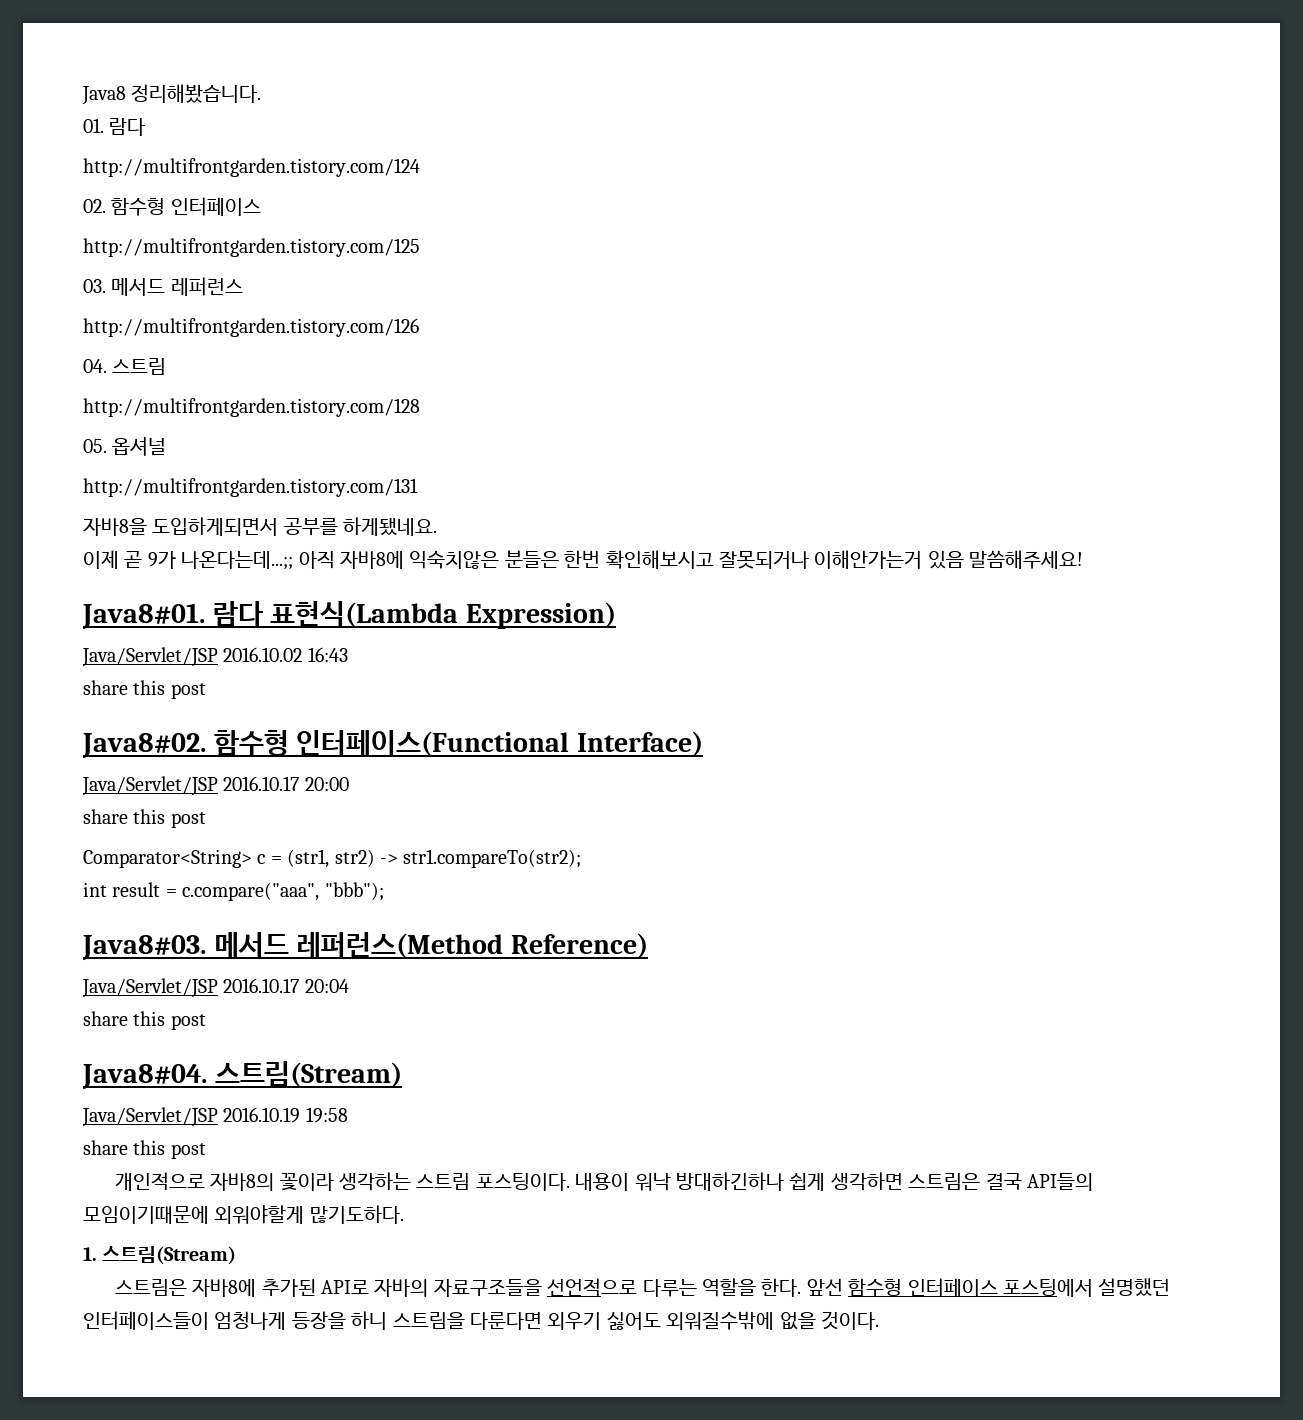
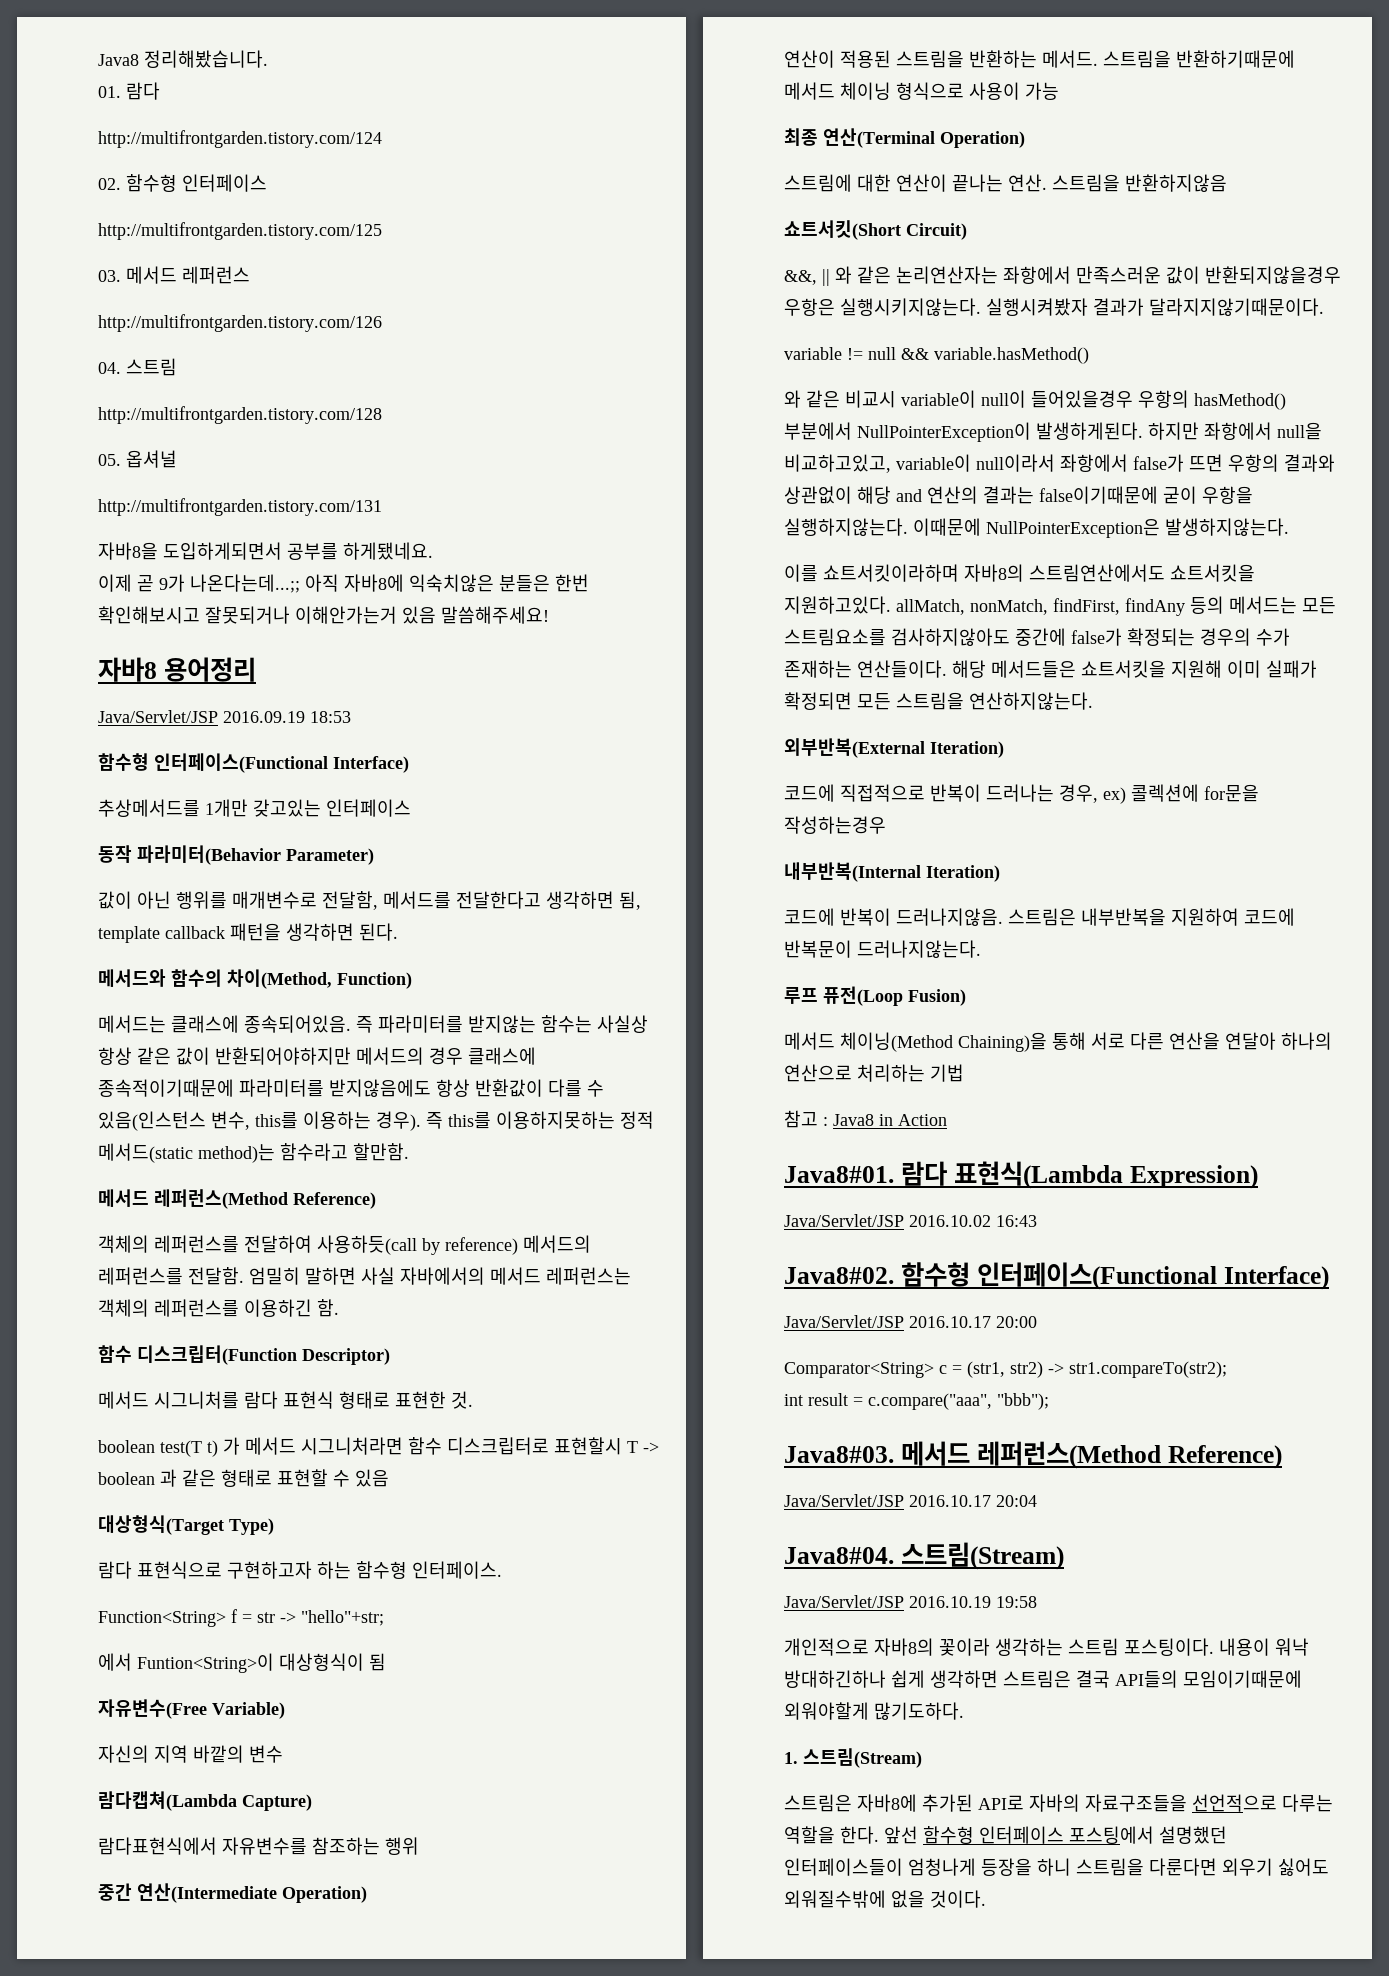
+ 자바8 용어정리
+ Java/Servlet/JSP 2016.09.19 18:53
+ 함수형 인터페이스(Functional Interface)
+ 추상메서드를 1개만 갖고있는 인터페이스
+ 동작 파라미터(Behavior Parameter)
+ 값이 아닌 행위를 매개변수로 전달함, 메서드를 전달한다고 생각하면 됨, template callback 패턴을 생각하면 된다.
+ 메서드와 함수의 차이(Method, Function)
+ 메서드는 클래스에 종속되어있음. 즉 파라미터를 받지않는 함수는 사실상 항상 같은 값이 반환되어야하지만 메서드의 경우 클래스에 종속적이기때문에 파라미터를 받지않음에도 항상 반환값이 다를 수 있음(인스턴스 변수, this를 이용하는 경우). 즉 this를 이용하지못하는 정적 메서드(static method)는 함수라고 할만함.
+ 메서드 레퍼런스(Method Reference)
+ 객체의 레퍼런스를 전달하여 사용하듯(call by reference) 메서드의 레퍼런스를 전달함. 엄밀히 말하면 사실 자바에서의 메서드 레퍼런스는 객체의 레퍼런스를 이용하긴 함.
+ 함수 디스크립터(Function Descriptor)
+ 메서드 시그니처를 람다 표현식 형태로 표현한 것.
+ boolean test(T t) 가 메서드 시그니처라면 함수 디스크립터로 표현할시 T -> boolean 과 같은 형태로 표현할 수 있음
+ 대상형식(Target Type)
+ 람다 표현식으로 구현하고자 하는 함수형 인터페이스.
+ Function<String> f = str -> "hello"+str;
+ 에서 Funtion<String>이 대상형식이 됨
+ 자유변수(Free Variable)
+ 자신의 지역 바깥의 변수
+ 람다캡쳐(Lambda Capture)
+ 람다표현식에서 자유변수를 참조하는 행위
+ 중간 연산(Intermediate Operation)
+ 연산이 적용된 스트림을 반환하는 메서드. 스트림을 반환하기때문에 메서드 체이닝 형식으로 사용이 가능
+ 최종 연산(Terminal Operation)
+ 스트림에 대한 연산이 끝나는 연산. 스트림을 반환하지않음
+ 쇼트서킷(Short Circuit)
+ &&, || 와 같은 논리연산자는 좌항에서 만족스러운 값이 반환되지않을경우 우항은 실행시키지않는다. 실행시켜봤자 결과가 달라지지않기때문이다.
+ variable != null && variable.hasMethod()
+ 와 같은 비교시 variable이 null이 들어있을경우 우항의 hasMethod() 부분에서 NullPointerException이 발생하게된다. 하지만 좌항에서 null을 비교하고있고, variable이 null이라서 좌항에서 false가 뜨면 우항의 결과와 상관없이 해당 and 연산의 결과는 false이기때문에 굳이 우항을 실행하지않는다. 이때문에 NullPointerException은 발생하지않는다.
+ 이를 쇼트서킷이라하며 자바8의 스트림연산에서도 쇼트서킷을 지원하고있다. allMatch, nonMatch, findFirst, findAny 등의 메서드는 모든 스트림요소를 검사하지않아도 중간에 false가 확정되는 경우의 수가 존재하는 연산들이다. 해당 메서드들은 쇼트서킷을 지원해 이미 실패가 확정되면 모든 스트림을 연산하지않는다.
+ 외부반복(External Iteration)
+ 코드에 직접적으로 반복이 드러나는 경우, ex) 콜렉션에 for문을 작성하는경우
+ 내부반복(Internal Iteration)
+ 코드에 반복이 드러나지않음. 스트림은 내부반복을 지원하여 코드에 반복문이 드러나지않는다.
+ 루프 퓨전(Loop Fusion)
+ 메서드 체이닝(Method Chaining)을 통해 서로 다른 연산을 연달아 하나의 연산으로 처리하는 기법
+ 참고 : Java8 in Action
  Java/Servlet/JSP 2016.10.02 16:43
- share this post
  Java/Servlet/JSP 2016.10.17 20:00
- share this post
  Java/Servlet/JSP 2016.10.17 20:04
- share this post
  Java/Servlet/JSP 2016.10.19 19:58
- share this post

